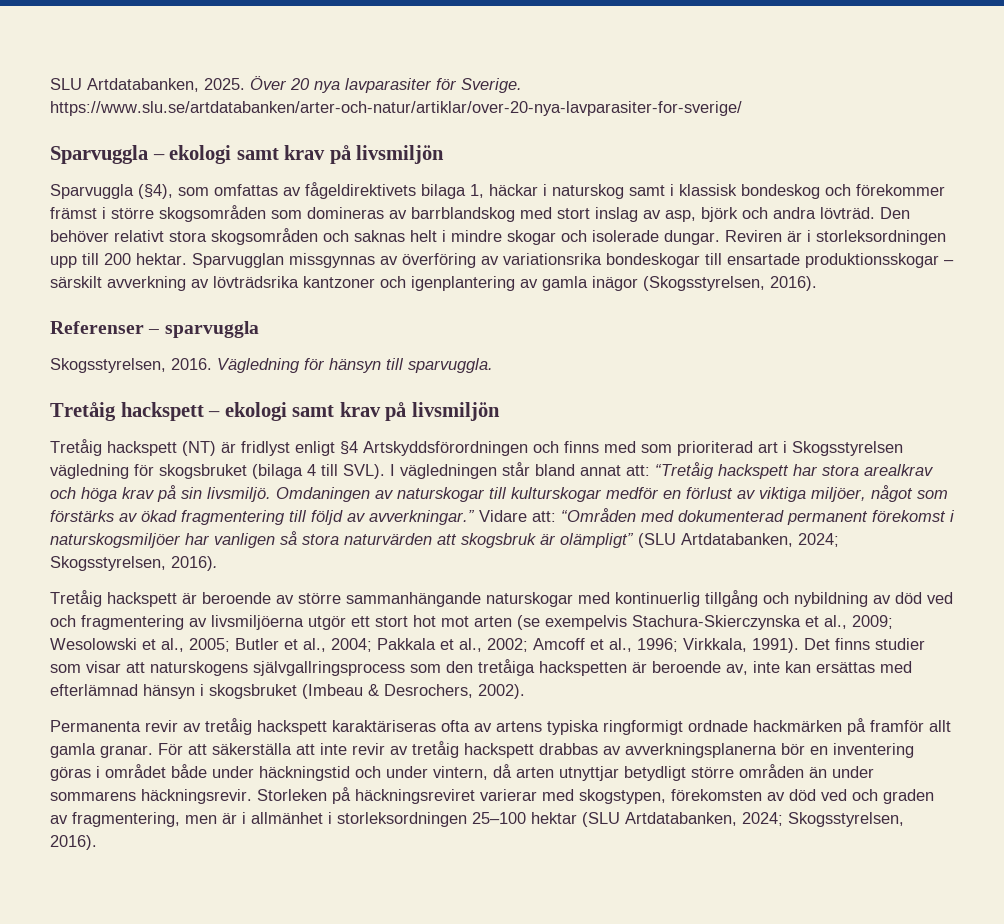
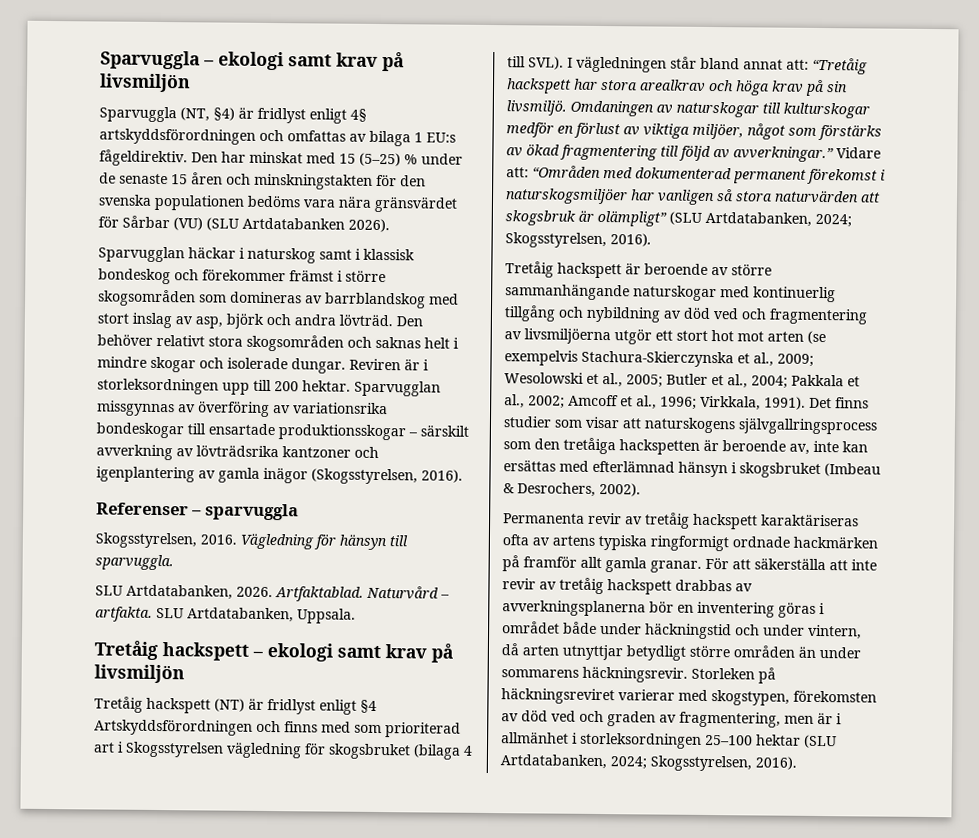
- SLU Artdatabanken, 2025. Över 20 nya lavparasiter för Sverige. https://www.slu.se/artdatabanken/arter-och-natur/artiklar/over-20-nya-lavparasiter-for-sverige/
- Sparvuggla (§4), som omfattas av fågeldirektivets bilaga 1, häckar i naturskog samt i klassisk bondeskog och förekommer främst i större skogsområden som domineras av barrblandskog med stort inslag av asp, björk och andra lövträd.
+ Sparvuggla (NT, §4) är fridlyst enligt 4§ artskyddsförordningen och omfattas av bilaga 1 EU:s fågeldirektiv. Den har minskat med 15 (5–25) % under de senaste 15 åren och minskningstakten för den svenska populationen bedöms vara nära gränsvärdet för Sårbar (VU) (SLU Artdatabanken 2026).
+ Sparvugglan häckar i naturskog samt i klassisk bondeskog och förekommer främst i större skogsområden som domineras av barrblandskog med stort inslag av asp, björk och andra lövträd.
+ SLU Artdatabanken, 2026. Artfaktablad. Naturvård – artfakta. SLU Artdatabanken, Uppsala.

